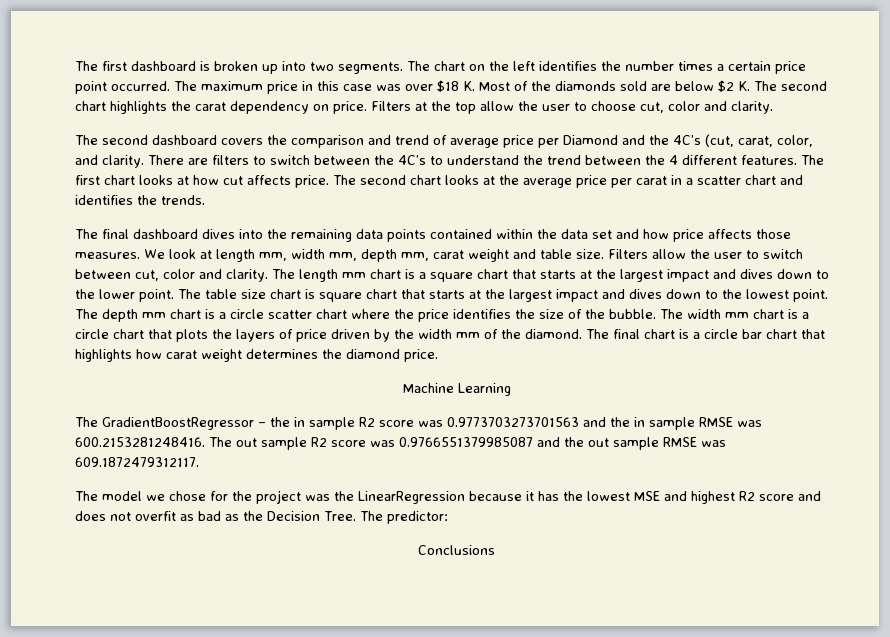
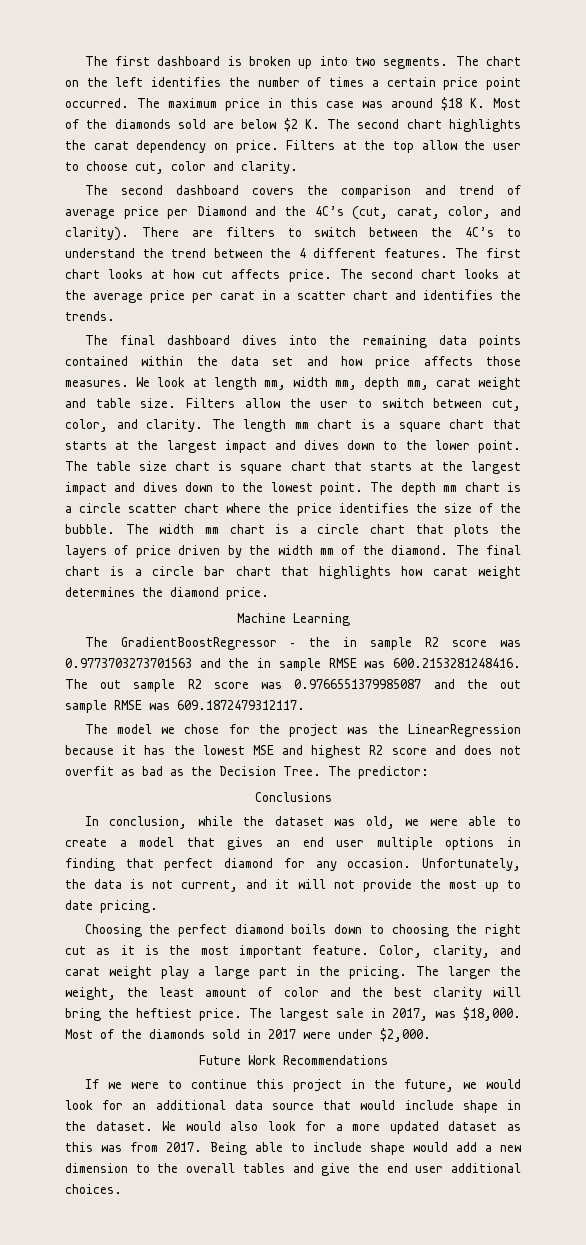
- The chart on the left identifies the number times a certain price point occurred.
+ The chart on the left identifies the number of times a certain price point occurred.
- The maximum price in this case was over $18 K. Most of the diamonds sold are below $2 K. The second chart highlights the carat dependency on price.
+ The maximum price in this case was around $18 K. Most of the diamonds sold are below $2 K. The second chart highlights the carat dependency on price.
- The second dashboard covers the comparison and trend of average price per Diamond and the 4C’s (cut, carat, color, and clarity.
+ The second dashboard covers the comparison and trend of average price per Diamond and the 4C’s (cut, carat, color, and clarity).
- Filters allow the user to switch between cut, color and clarity.
+ Filters allow the user to switch between cut, color, and clarity.
+ In conclusion, while the dataset was old, we were able to create a model that gives an end user multiple options in finding that perfect diamond for any occasion. Unfortunately, the data is not current, and it will not provide the most up to date pricing.
+ Choosing the perfect diamond boils down to choosing the right cut as it is the most important feature. Color, clarity, and carat weight play a large part in the pricing. The larger the weight, the least amount of color and the best clarity will bring the heftiest price. The largest sale in 2017, was $18,000. Most of the diamonds sold in 2017 were under $2,000.
+ Future Work Recommendations
+ If we were to continue this project in the future, we would look for an additional data source that would include shape in the dataset. We would also look for a more updated dataset as this was from 2017. Being able to include shape would add a new dimension to the overall tables and give the end user additional choices.

